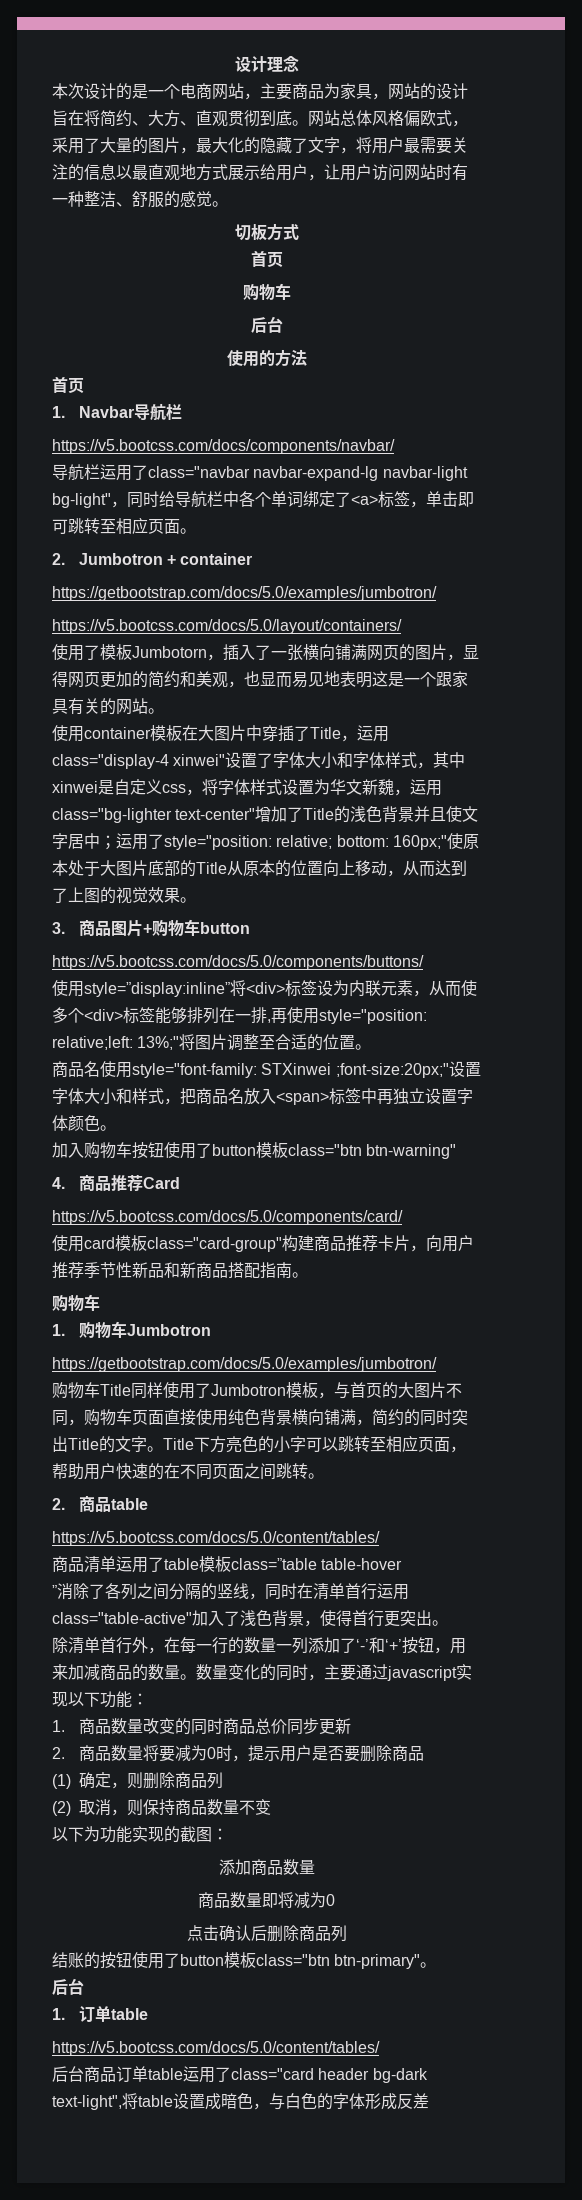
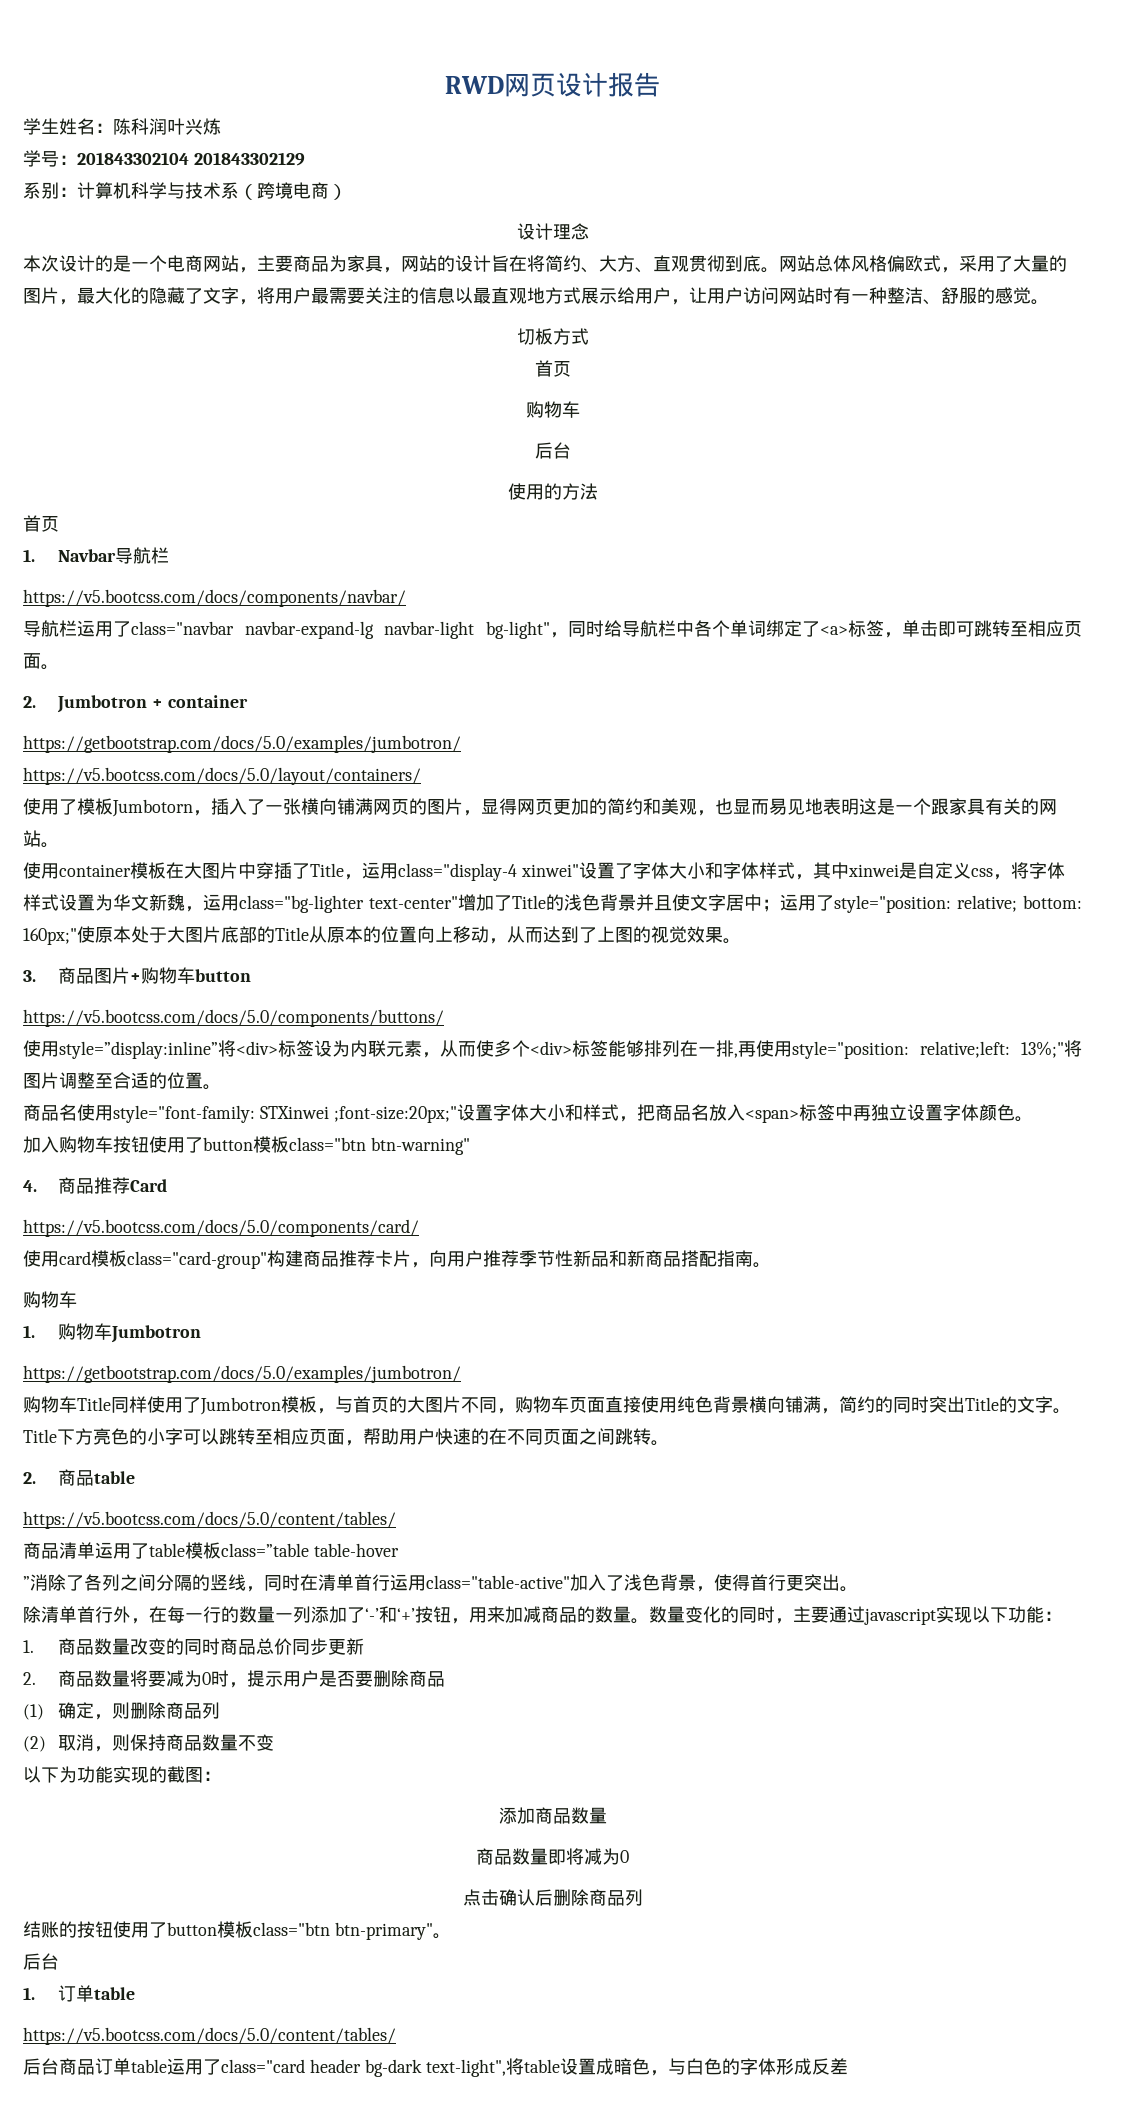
+ RWD网页设计报告
+ 学生姓名：陈科润叶兴炼
+ 学号：201843302104 201843302129
+ 系别：计算机科学与技术系（跨境电商）

